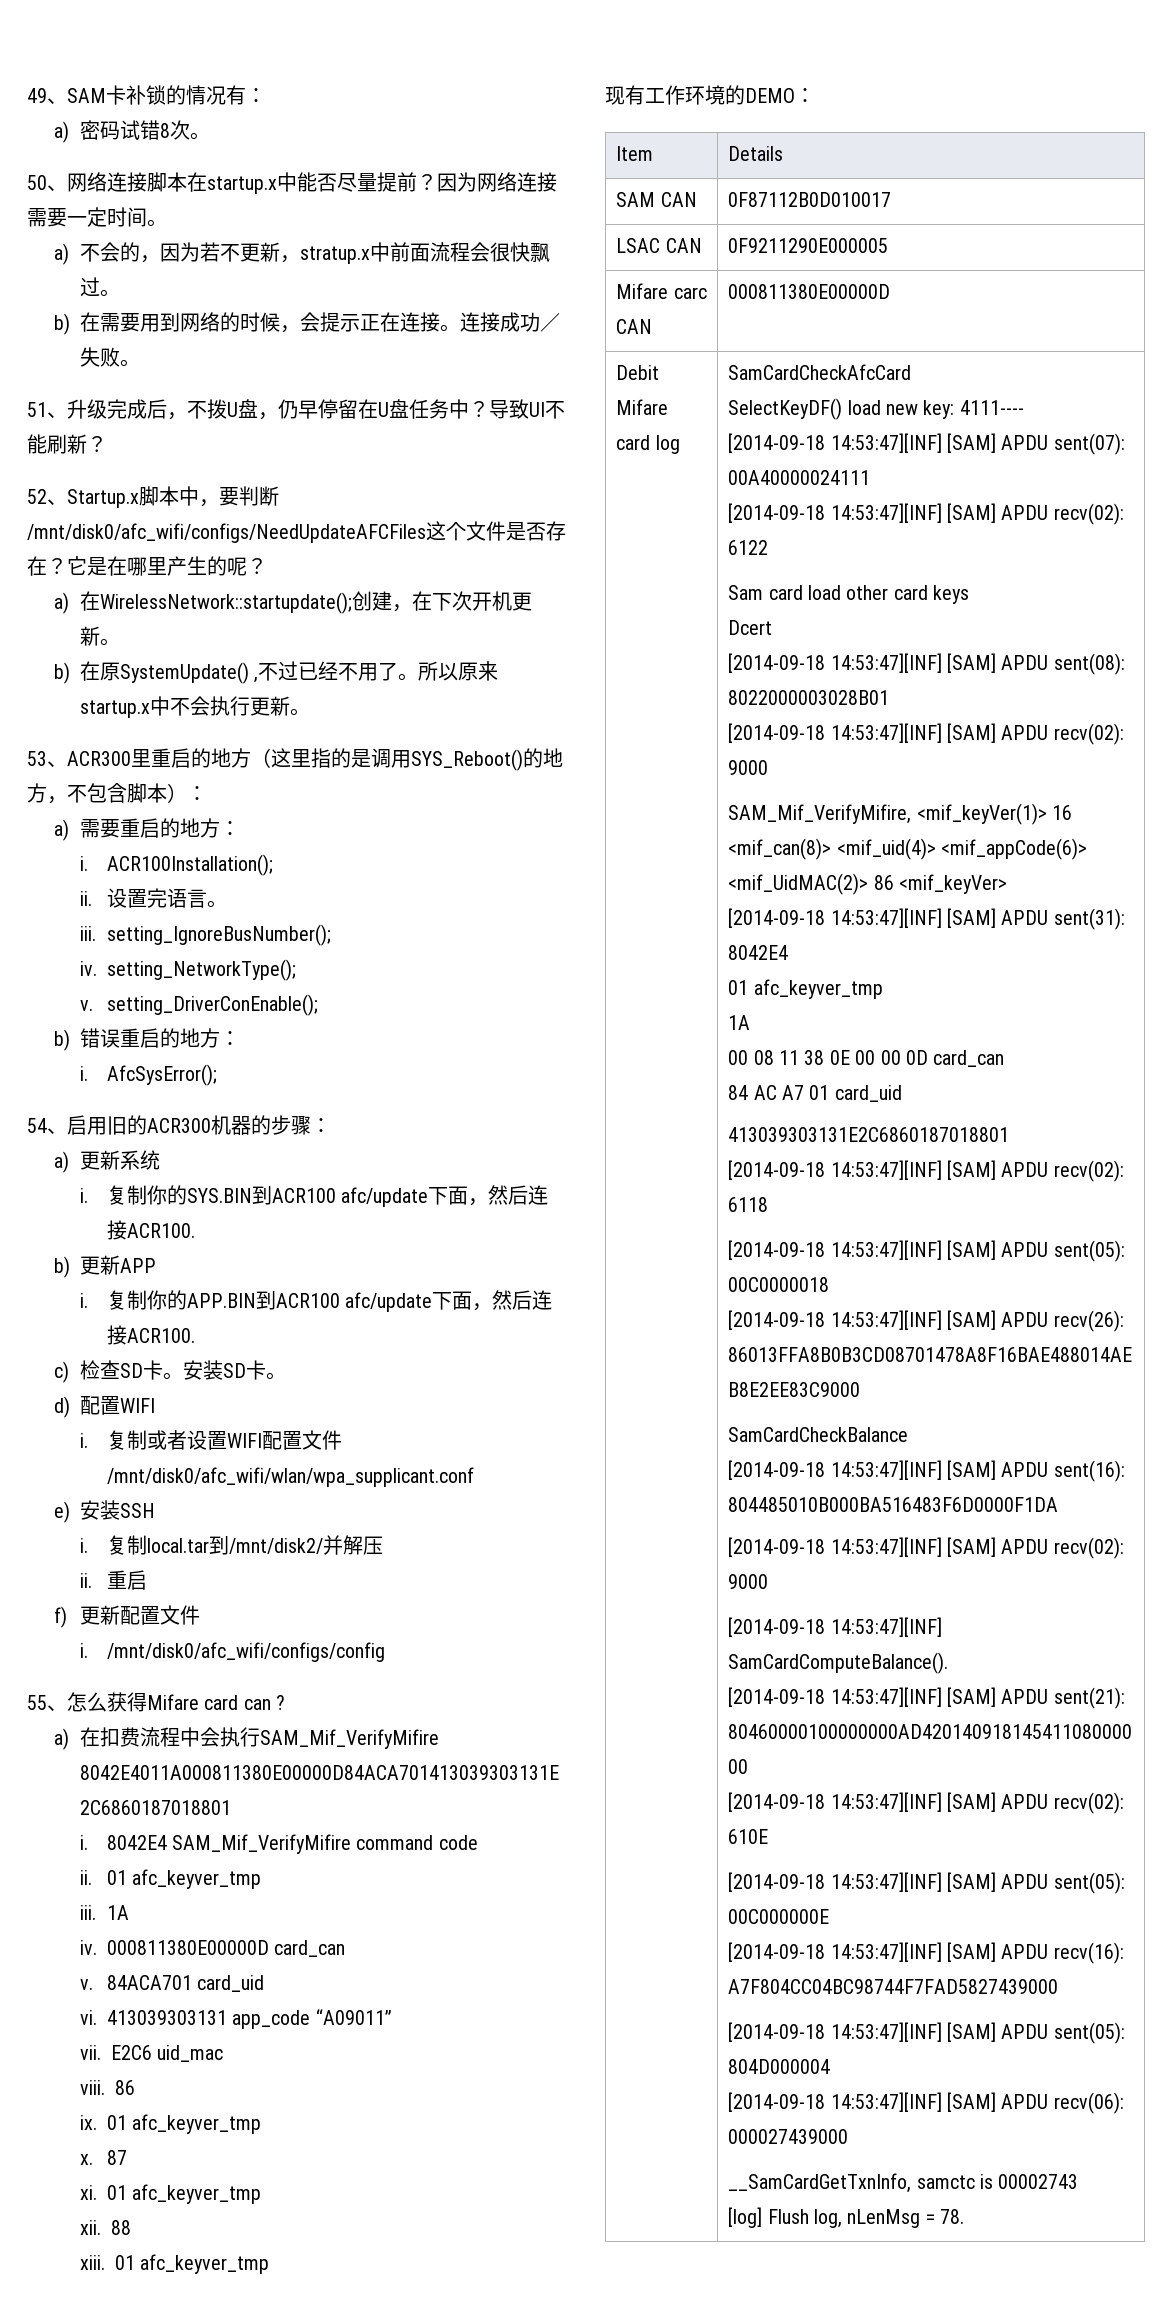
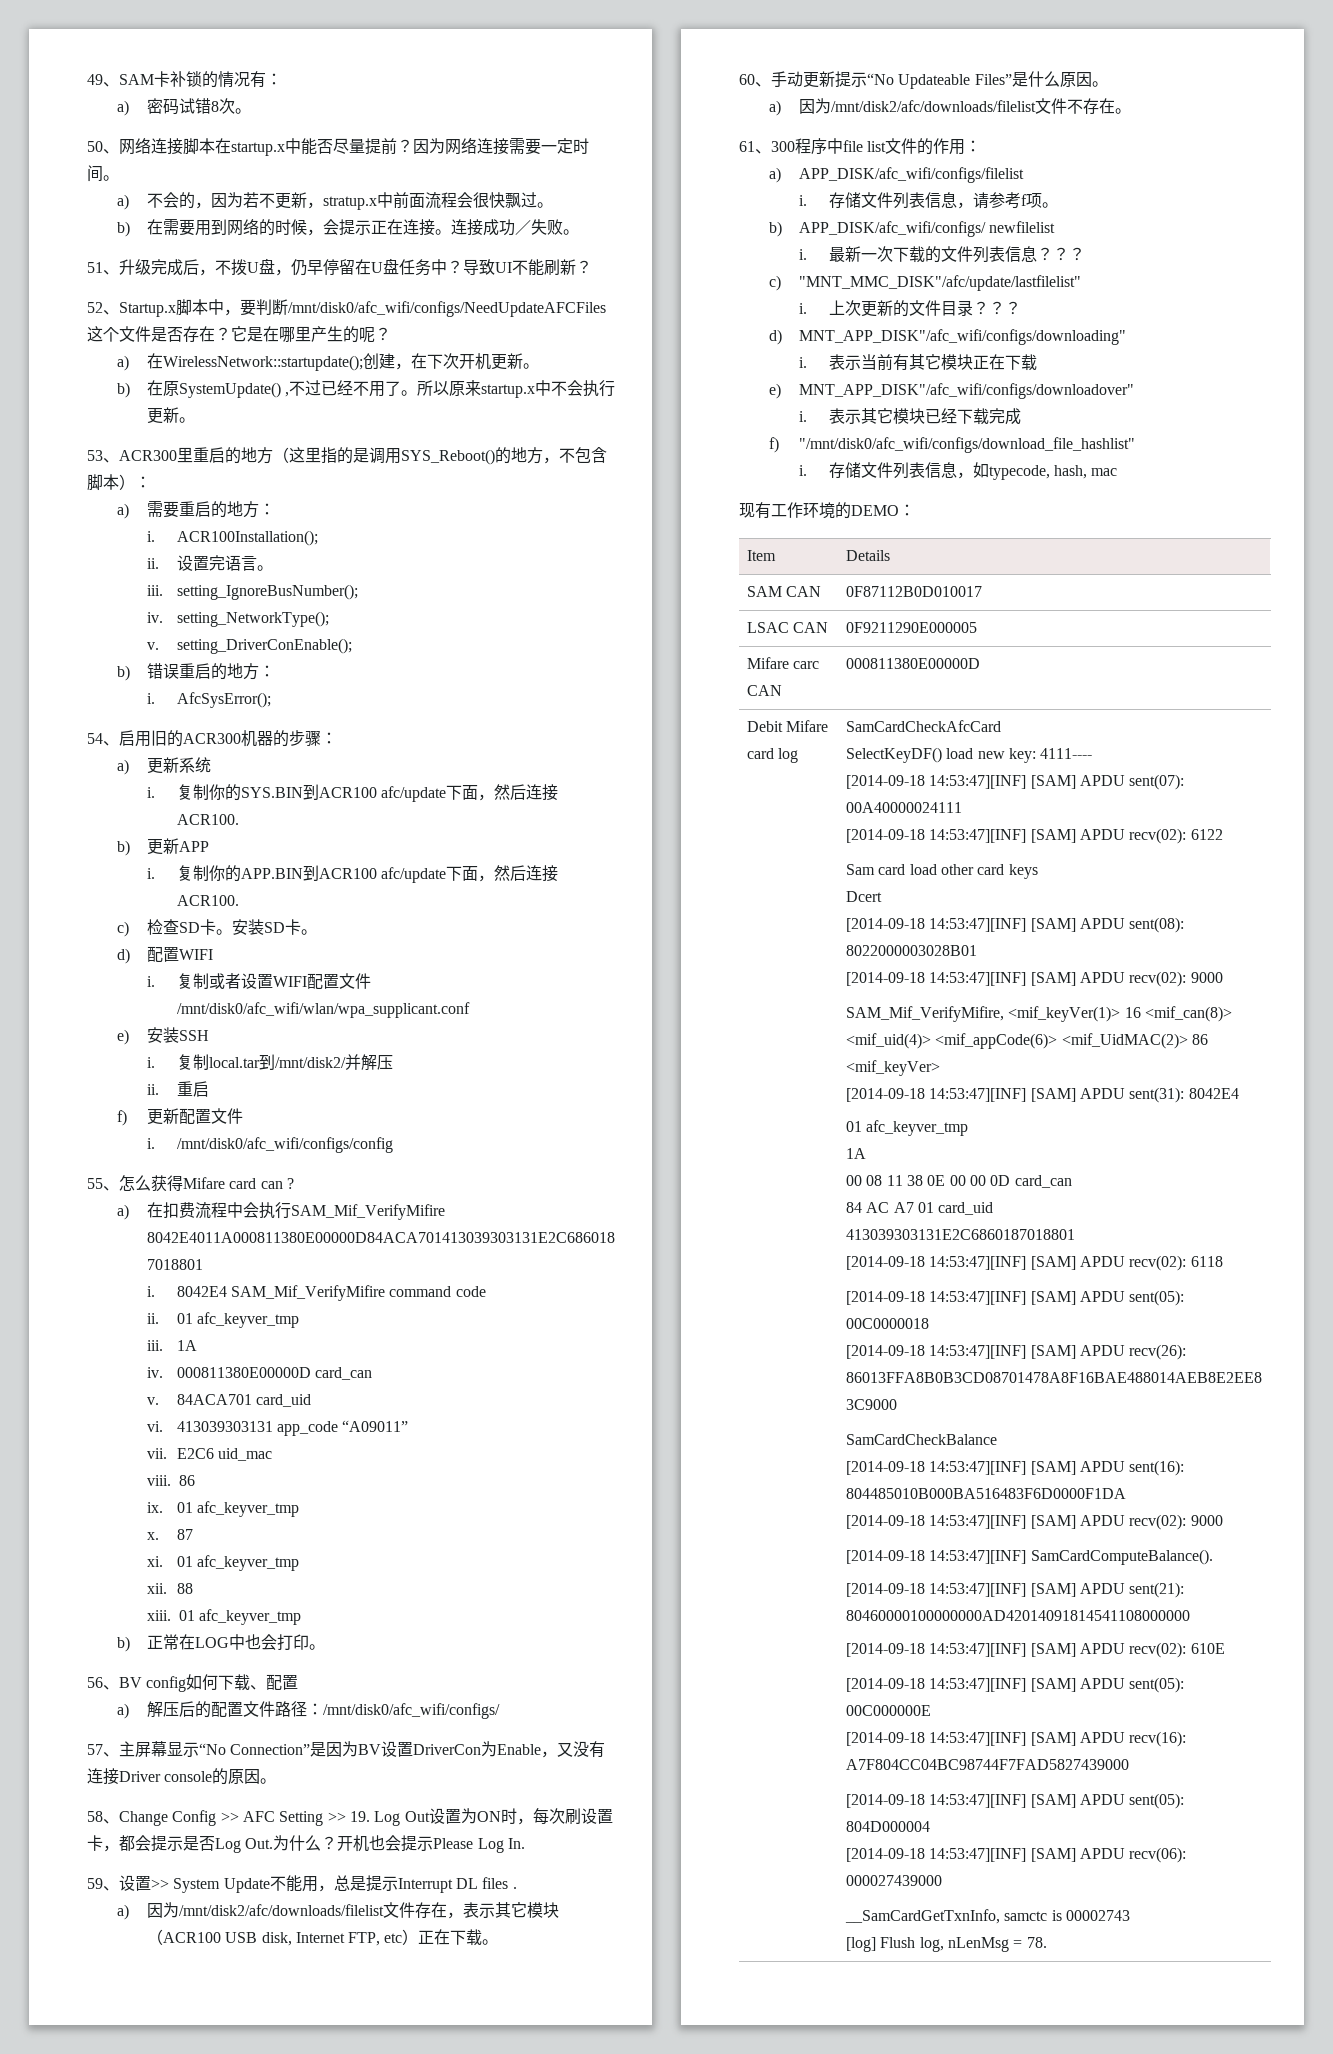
+ b)正常在LOG中也会打印。
+ 56、BV config如何下载、配置
+ a)解压后的配置文件路径：/mnt/disk0/afc_wifi/configs/
+ 57、主屏幕显示“No Connection”是因为BV设置DriverCon为Enable，又没有连接Driver console的原因。
+ 58、Change Config >> AFC Setting >> 19. Log Out设置为ON时，每次刷设置卡，都会提示是否Log Out.为什么？开机也会提示Please Log In.
+ 59、设置>> System Update不能用，总是提示Interrupt DL files .
+ a)因为/mnt/disk2/afc/downloads/filelist文件存在，表示其它模块（ACR100 USB disk, Internet FTP, etc）正在下载。
+ 60、手动更新提示“No Updateable Files”是什么原因。
+ a)因为/mnt/disk2/afc/downloads/filelist文件不存在。
+ 61、300程序中file list文件的作用：
+ a) APP_DISK/afc_wifi/configs/filelist
+ i.存储文件列表信息，请参考f项。
+ b) APP_DISK/afc_wifi/configs/ newfilelist
+ i.最新一次下载的文件列表信息？？？
+ c) "MNT_MMC_DISK"/afc/update/lastfilelist"
+ i.上次更新的文件目录？？？
+ d) MNT_APP_DISK"/afc_wifi/configs/downloading"
+ i.表示当前有其它模块正在下载
+ e) MNT_APP_DISK"/afc_wifi/configs/downloadover"
+ i.表示其它模块已经下载完成
+ f) "/mnt/disk0/afc_wifi/configs/download_file_hashlist"
+ i.存储文件列表信息，如typecode, hash, mac

